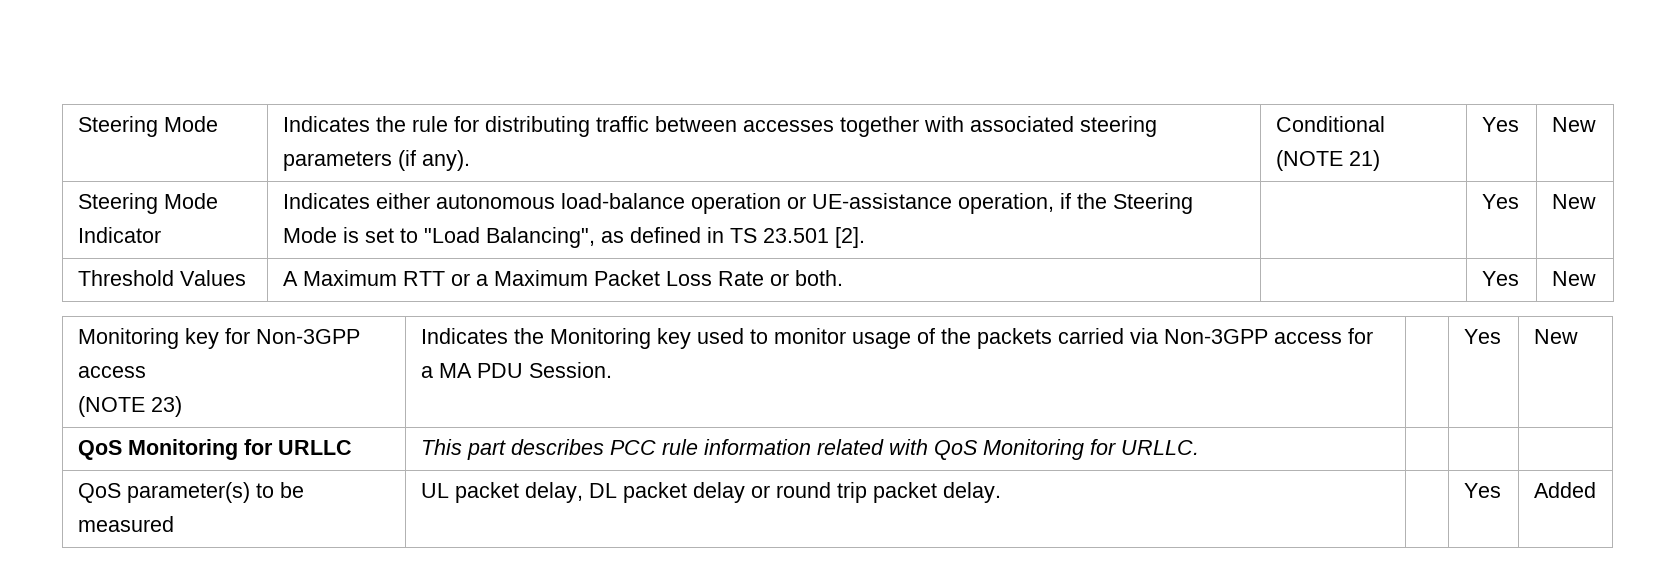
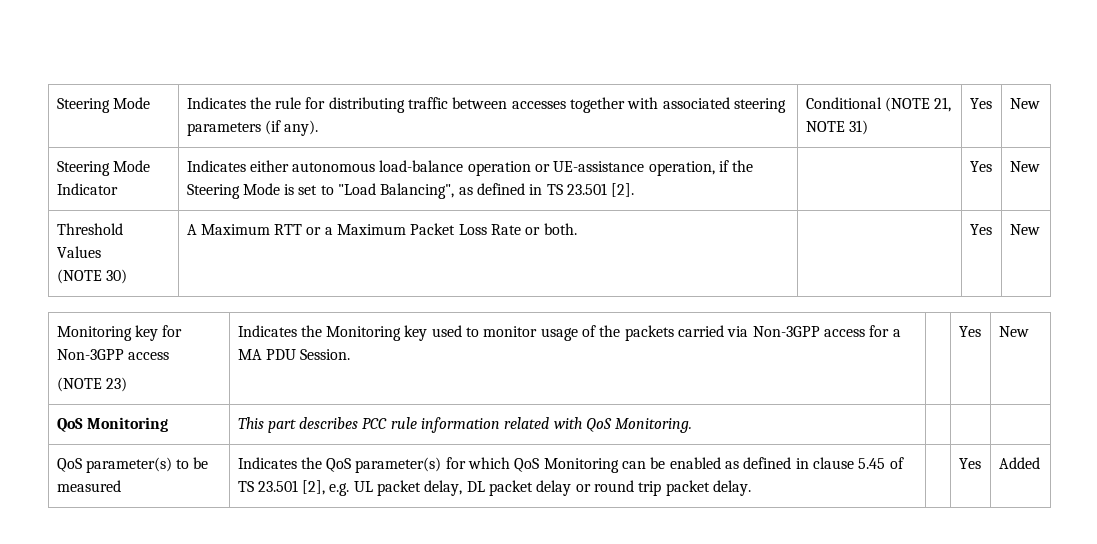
- Steering Mode | Indicates the rule for distributing traffic between accesses together with associated steering parameters (if any). | Conditional (NOTE 21) | Yes | New
+ Steering Mode | Indicates the rule for distributing traffic between accesses together with associated steering parameters (if any). | Conditional (NOTE 21, NOTE 31) | Yes | New
- Threshold Values | A Maximum RTT or a Maximum Packet Loss Rate or both. | | Yes | New
+ Threshold Values
+ (NOTE 30) | A Maximum RTT or a Maximum Packet Loss Rate or both. | | Yes | New
- QoS Monitoring for URLLC | This part describes PCC rule information related with QoS Monitoring for URLLC. | | |
+ QoS Monitoring | This part describes PCC rule information related with QoS Monitoring. | | |
- QoS parameter(s) to be measured | UL packet delay, DL packet delay or round trip packet delay. | | Yes | Added
+ QoS parameter(s) to be measured | Indicates the QoS parameter(s) for which QoS Monitoring can be enabled as defined in clause 5.45 of TS 23.501 [2], e.g. UL packet delay, DL packet delay or round trip packet delay. | | Yes | Added

